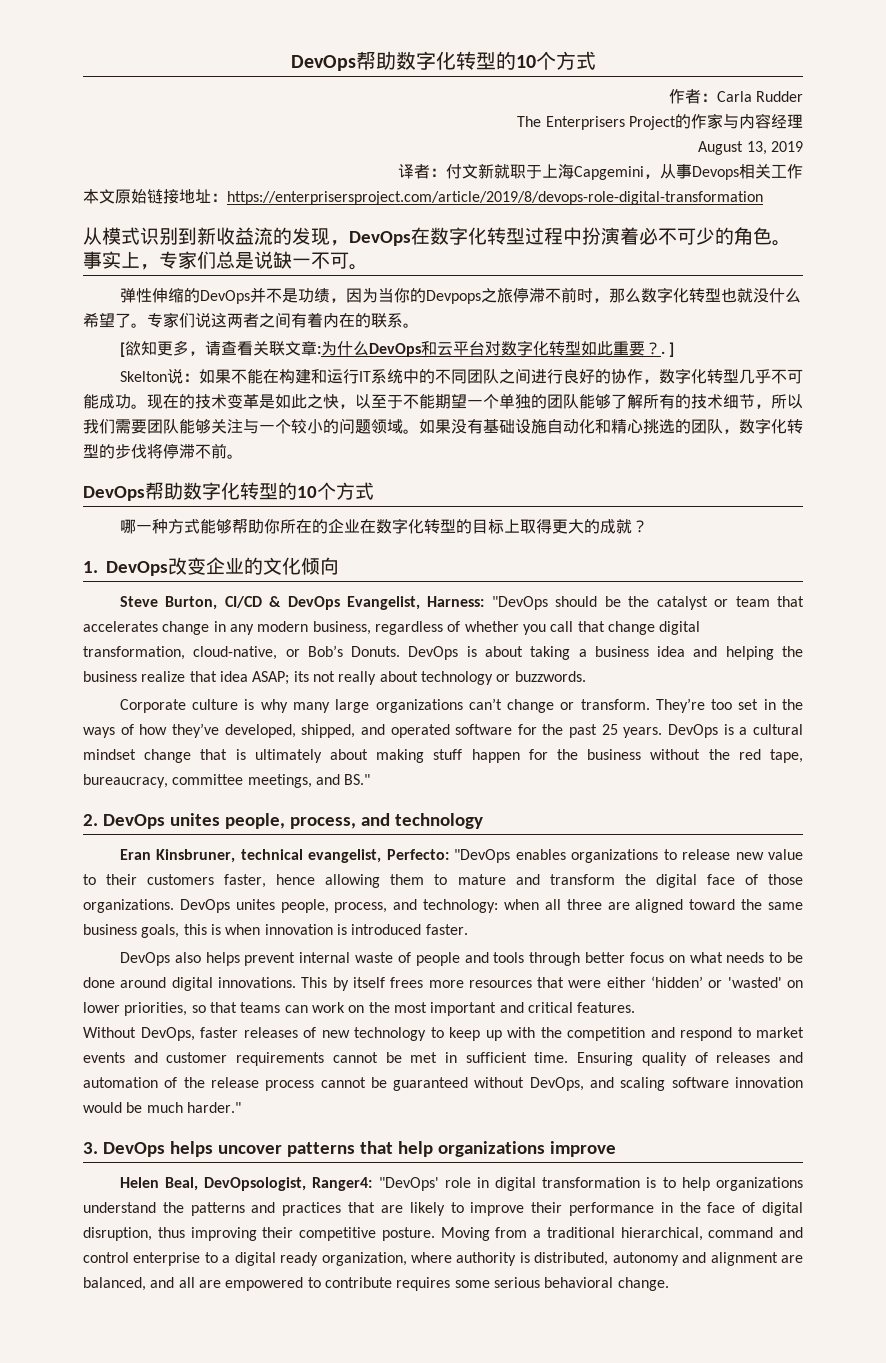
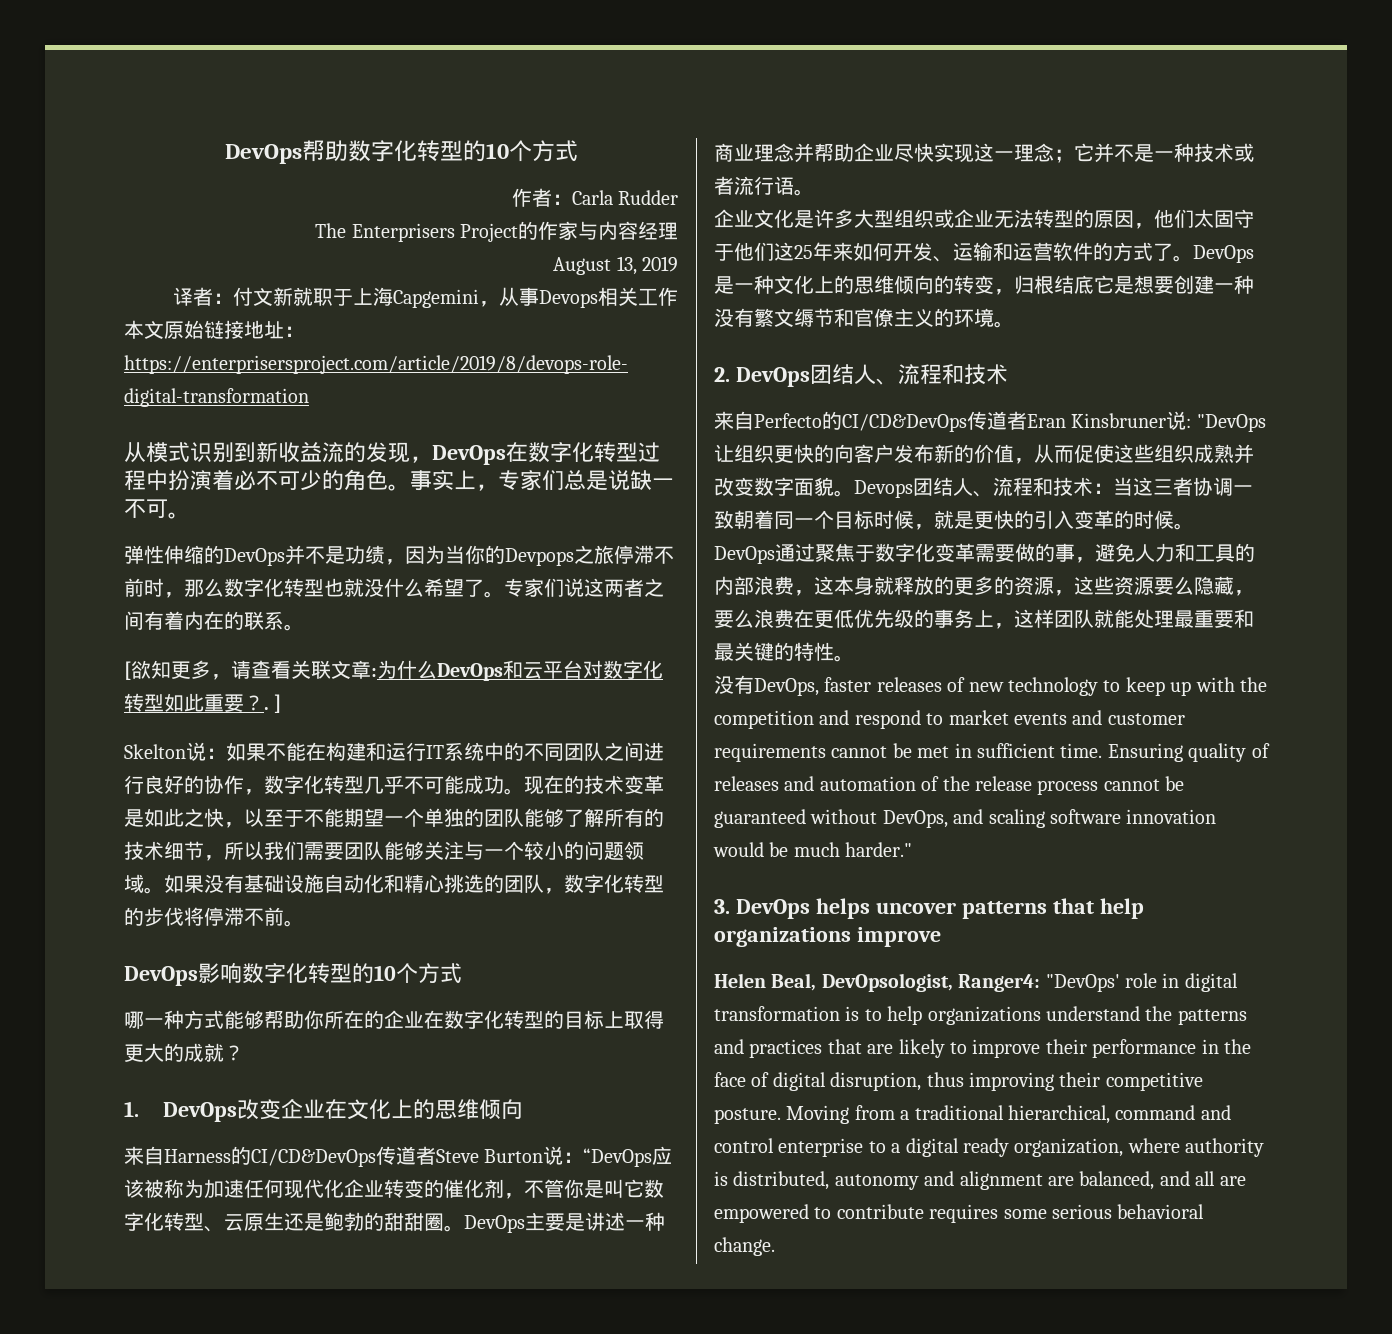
  如果没有基础设施自动化和精心挑选的团队，数字化转型的步伐将停滞不前。
- DevOps帮助数字化转型的10个方式
+ DevOps影响数字化转型的10个方式
- 1. DevOps改变企业的文化倾向
- Steve Burton, CI/CD & DevOps Evangelist, Harness: "DevOps should be the catalyst or team that accelerates change in any modern business, regardless of whether you call that change digital transformation, cloud-native, or Bob’s Donuts. DevOps is about taking a business idea and helping the business realize that idea ASAP; its not really about technology or buzzwords.
- Corporate culture is why many large organizations can’t change or transform. They’re too set in the ways of how they’ve developed, shipped, and operated software for the past 25 years. DevOps is a cultural mindset change that is ultimately about making stuff happen for the business without the red tape, bureaucracy, committee meetings, and BS."
- 2. DevOps unites people, process, and technology
- Eran Kinsbruner, technical evangelist, Perfecto: "DevOps enables organizations to release new value to their customers faster, hence allowing them to mature and transform the digital face of those organizations. DevOps unites people, process, and technology: when all three are aligned toward the same business goals, this is when innovation is introduced faster.
- DevOps also helps prevent internal waste of people and tools through better focus on what needs to be done around digital innovations. This by itself frees more resources that were either ‘hidden’ or 'wasted' on lower priorities, so that teams can work on the most important and critical features.
- Without DevOps, faster releases of new technology to keep up with the competition and respond to market events and customer requirements cannot be met in sufficient time.
+ 1. DevOps改变企业在文化上的思维倾向
+ 来自Harness的CI/CD&DevOps传道者Steve Burton说：“DevOps应该被称为加速任何现代化企业转变的催化剂，不管你是叫它数字化转型、云原生还是鲍勃的甜甜圈。DevOps主要是讲述一种商业理念并帮助企业尽快实现这一理念；它并不是一种技术或者流行语。
+ 企业文化是许多大型组织或企业无法转型的原因，他们太固守于他们这25年来如何开发、运输和运营软件的方式了。DevOps是一种文化上的思维倾向的转变，归根结底它是想要创建一种没有繁文缛节和官僚主义的环境。
+ 2. DevOps团结人、流程和技术
+ 来自Perfecto的CI/CD&DevOps传道者Eran Kinsbruner说: "DevOps让组织更快的向客户发布新的价值，从而促使这些组织成熟并改变数字面貌。Devops团结人、流程和技术：当这三者协调一致朝着同一个目标时候，就是更快的引入变革的时候。
+ DevOps通过聚焦于数字化变革需要做的事，避免人力和工具的内部浪费，这本身就释放的更多的资源，这些资源要么隐藏，要么浪费在更低优先级的事务上，这样团队就能处理最重要和最关键的特性。
+ 没有DevOps, faster releases of new technology to keep up with the competition and respond to market events and customer requirements cannot be met in sufficient time.

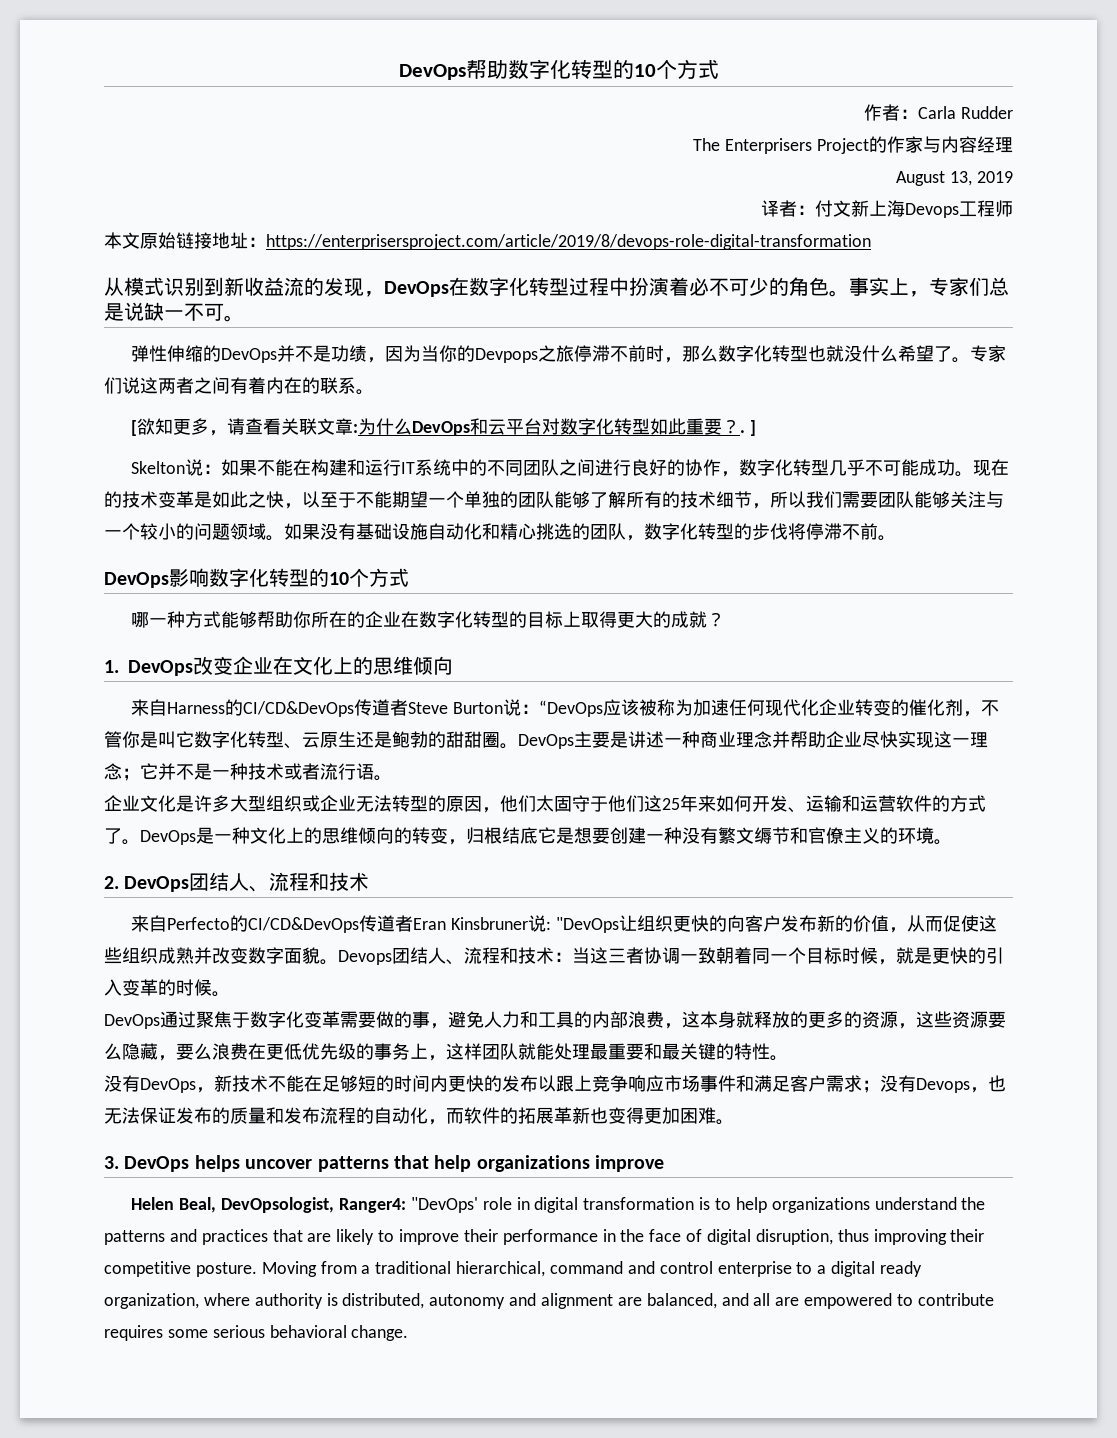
- 译者：付文新就职于上海Capgemini，从事Devops相关工作
+ 译者：付文新上海Devops工程师
- 没有DevOps, faster releases of new technology to keep up with the competition and respond to market events and customer requirements cannot be met in sufficient time. Ensuring quality of releases and automation of the release process cannot be guaranteed without DevOps, and scaling software innovation would be much harder."
+ 没有DevOps，新技术不能在足够短的时间内更快的发布以跟上竞争响应市场事件和满足客户需求；没有Devops，也无法保证发布的质量和发布流程的自动化，而软件的拓展革新也变得更加困难。

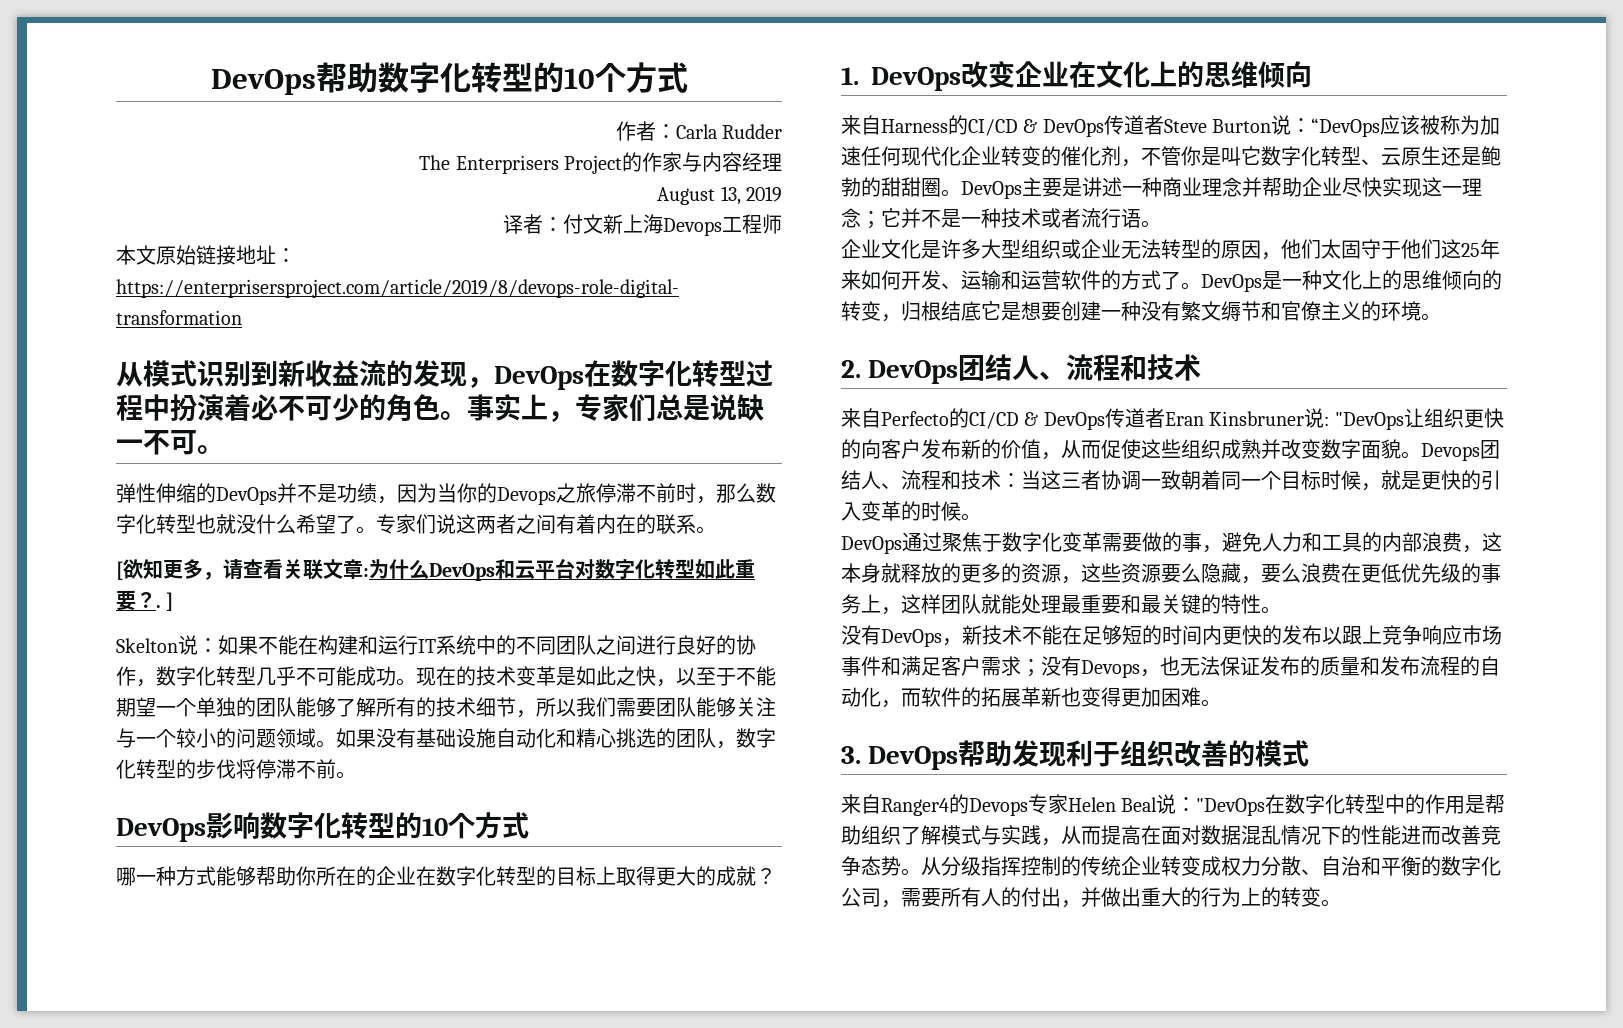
- 弹性伸缩的DevOps并不是功绩，因为当你的Devpops之旅停滞不前时，那么数字化转型也就没什么希望了。
+ 弹性伸缩的DevOps并不是功绩，因为当你的Devops之旅停滞不前时，那么数字化转型也就没什么希望了。
- 来自Harness的CI/CD&DevOps传道者Steve Burton说：“DevOps应该被称为加速任何现代化企业转变的催化剂，不管你是叫它数字化转型、云原生还是鲍勃的甜甜圈。
+ 来自Harness的CI/CD & DevOps传道者Steve Burton说：“DevOps应该被称为加速任何现代化企业转变的催化剂，不管你是叫它数字化转型、云原生还是鲍勃的甜甜圈。
- 来自Perfecto的CI/CD&DevOps传道者Eran Kinsbruner说: "DevOps让组织更快的向客户发布新的价值，从而促使这些组织成熟并改变数字面貌。
+ 来自Perfecto的CI/CD & DevOps传道者Eran Kinsbruner说: "DevOps让组织更快的向客户发布新的价值，从而促使这些组织成熟并改变数字面貌。
- 3. DevOps helps uncover patterns that help organizations improve
- Helen Beal, DevOpsologist, Ranger4: "DevOps' role in digital transformation is to help organizations understand the patterns and practices that are likely to improve their performance in the face of digital disruption, thus improving their competitive posture. Moving from a traditional hierarchical, command and control enterprise to a digital ready organization, where authority is distributed, autonomy and alignment are balanced, and all are empowered to contribute requires some serious behavioral change.
+ 3. DevOps帮助发现利于组织改善的模式
+ 来自Ranger4的Devops专家Helen Beal说："DevOps在数字化转型中的作用是帮助组织了解模式与实践，从而提高在面对数据混乱情况下的性能进而改善竞争态势。从分级指挥控制的传统企业转变成权力分散、自治和平衡的数字化公司，需要所有人的付出，并做出重大的行为上的转变。

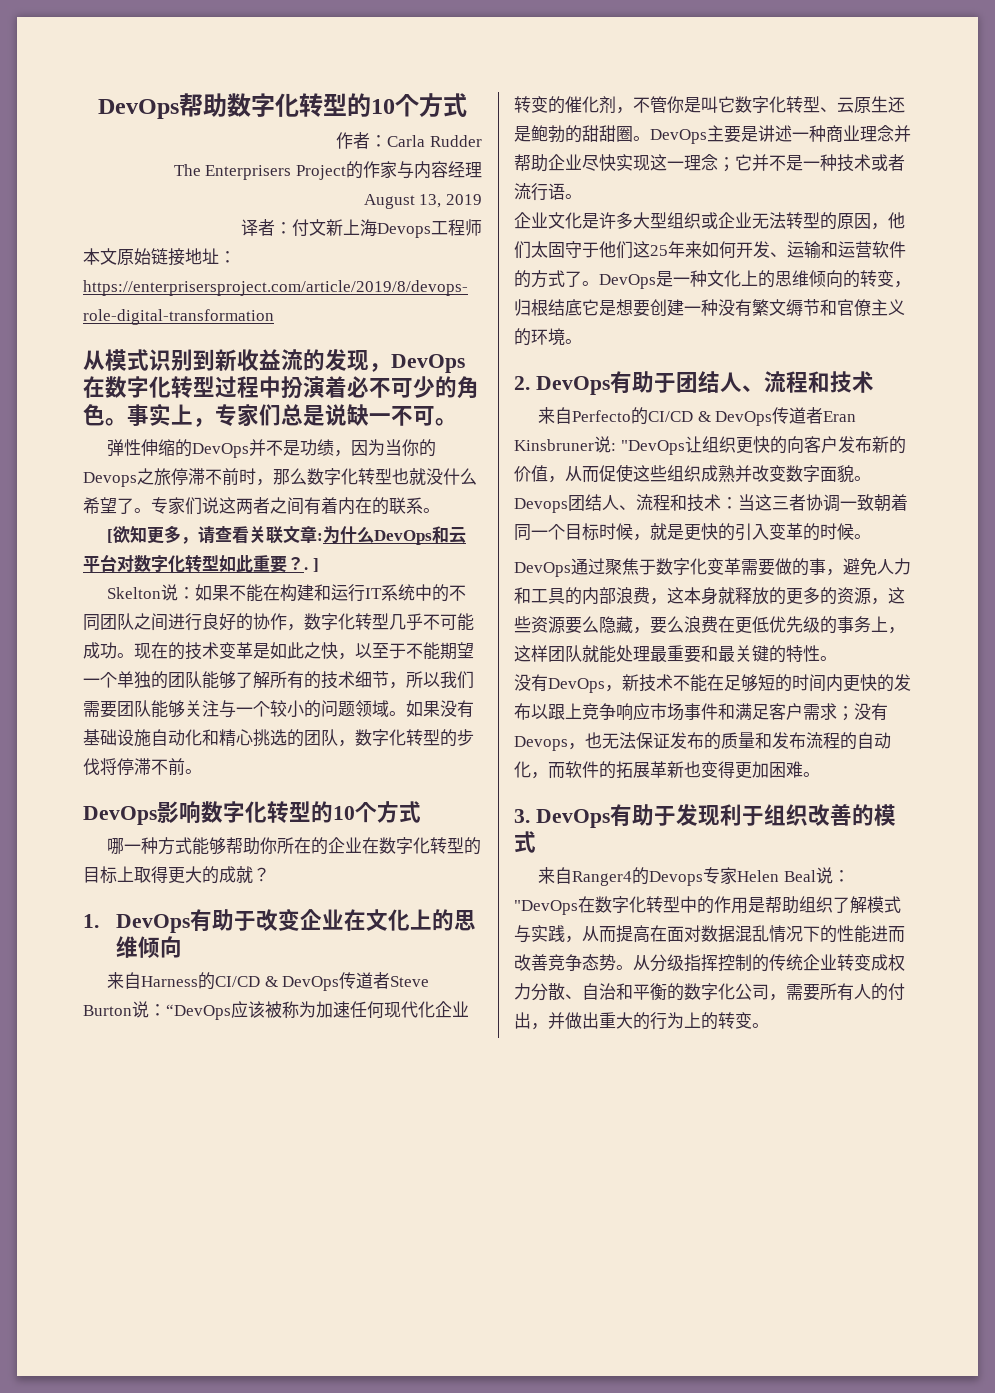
- 1. DevOps改变企业在文化上的思维倾向
+ 1. DevOps有助于改变企业在文化上的思维倾向
- 2. DevOps团结人、流程和技术
+ 2. DevOps有助于团结人、流程和技术
- 3. DevOps帮助发现利于组织改善的模式
+ 3. DevOps有助于发现利于组织改善的模式

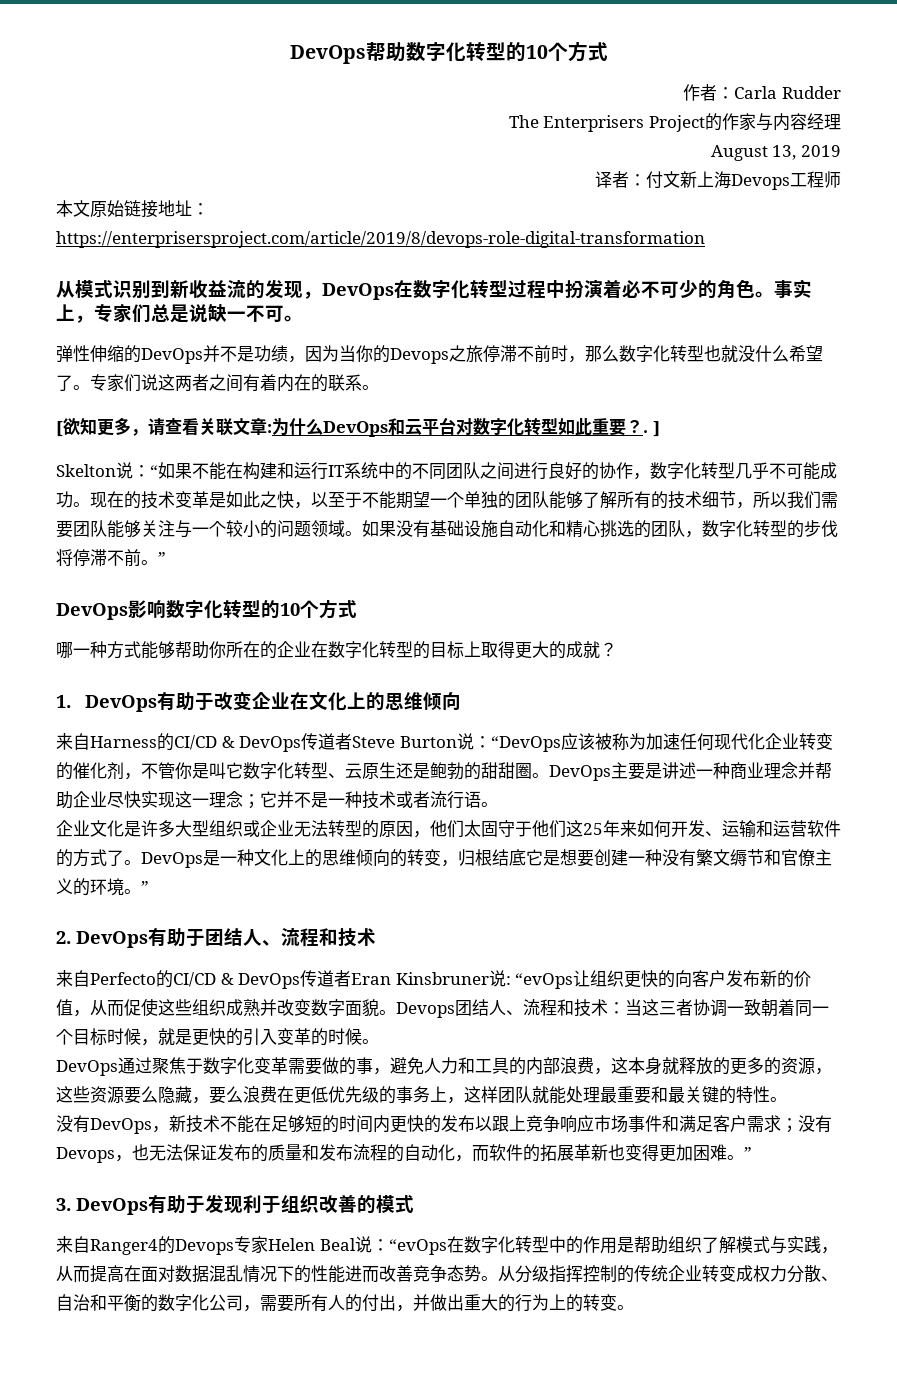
- Skelton说：如果不能在构建和运行IT系统中的不同团队之间进行良好的协作，数字化转型几乎不可能成功。
+ Skelton说：“如果不能在构建和运行IT系统中的不同团队之间进行良好的协作，数字化转型几乎不可能成功。
- 如果没有基础设施自动化和精心挑选的团队，数字化转型的步伐将停滞不前。
+ 如果没有基础设施自动化和精心挑选的团队，数字化转型的步伐将停滞不前。”
- DevOps是一种文化上的思维倾向的转变，归根结底它是想要创建一种没有繁文缛节和官僚主义的环境。
+ DevOps是一种文化上的思维倾向的转变，归根结底它是想要创建一种没有繁文缛节和官僚主义的环境。”
- 来自Perfecto的CI/CD & DevOps传道者Eran Kinsbruner说: "DevOps让组织更快的向客户发布新的价值，从而促使这些组织成熟并改变数字面貌。
+ 来自Perfecto的CI/CD & DevOps传道者Eran Kinsbruner说: “evOps让组织更快的向客户发布新的价值，从而促使这些组织成熟并改变数字面貌。
- 没有DevOps，新技术不能在足够短的时间内更快的发布以跟上竞争响应市场事件和满足客户需求；没有Devops，也无法保证发布的质量和发布流程的自动化，而软件的拓展革新也变得更加困难。
+ 没有DevOps，新技术不能在足够短的时间内更快的发布以跟上竞争响应市场事件和满足客户需求；没有Devops，也无法保证发布的质量和发布流程的自动化，而软件的拓展革新也变得更加困难。”
- 来自Ranger4的Devops专家Helen Beal说："DevOps在数字化转型中的作用是帮助组织了解模式与实践，从而提高在面对数据混乱情况下的性能进而改善竞争态势。
+ 来自Ranger4的Devops专家Helen Beal说：“evOps在数字化转型中的作用是帮助组织了解模式与实践，从而提高在面对数据混乱情况下的性能进而改善竞争态势。

